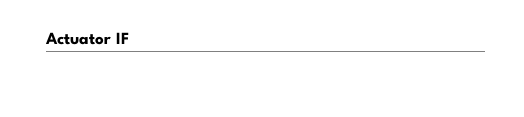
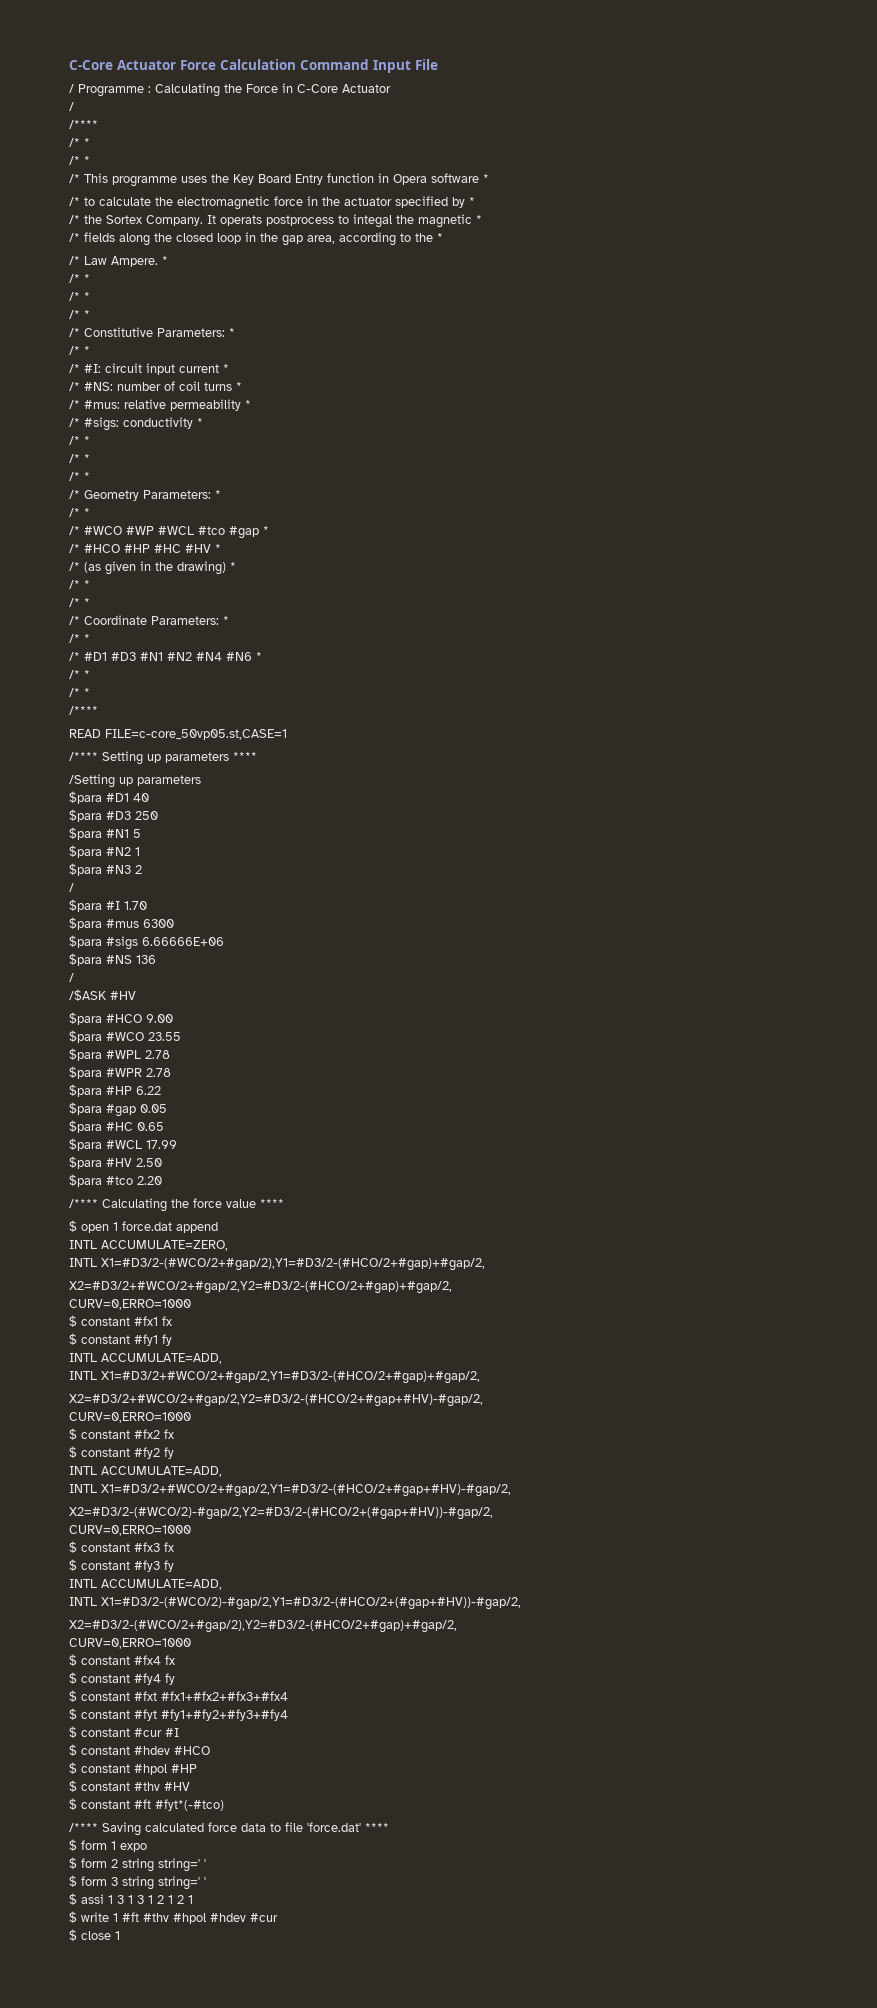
- Actuator IF
+ C-Core Actuator Force Calculation Command Input File
+ / Programme : Calculating the Force in C-Core Actuator
+ /
+ /****
+ /* *
+ /* *
+ /* This programme uses the Key Board Entry function in Opera software *
+ /* to calculate the electromagnetic force in the actuator specified by *
+ /* the Sortex Company. It operats postprocess to integal the magnetic *
+ /* fields along the closed loop in the gap area, according to the *
+ /* Law Ampere. *
+ /* *
+ /* *
+ /* *
+ /* Constitutive Parameters: *
+ /* *
+ /* #I: circuit input current *
+ /* #NS: number of coil turns *
+ /* #mus: relative permeability *
+ /* #sigs: conductivity *
+ /* *
+ /* *
+ /* *
+ /* Geometry Parameters: *
+ /* *
+ /* #WCO #WP #WCL #tco #gap *
+ /* #HCO #HP #HC #HV *
+ /* (as given in the drawing) *
+ /* *
+ /* *
+ /* Coordinate Parameters: *
+ /* *
+ /* #D1 #D3 #N1 #N2 #N4 #N6 *
+ /* *
+ /* *
+ /****
+ READ FILE=c-core_50vp05.st,CASE=1
+ /**** Setting up parameters ****
+ /Setting up parameters
+ $para #D1 40
+ $para #D3 250
+ $para #N1 5
+ $para #N2 1
+ $para #N3 2
+ /
+ $para #I 1.70
+ $para #mus 6300
+ $para #sigs 6.66666E+06
+ $para #NS 136
+ /
+ /$ASK #HV
+ $para #HCO 9.00
+ $para #WCO 23.55
+ $para #WPL 2.78
+ $para #WPR 2.78
+ $para #HP 6.22
+ $para #gap 0.05
+ $para #HC 0.65
+ $para #WCL 17.99
+ $para #HV 2.50
+ $para #tco 2.20
+ /**** Calculating the force value ****
+ $ open 1 force.dat append
+ INTL ACCUMULATE=ZERO,
+ INTL X1=#D3/2-(#WCO/2+#gap/2),Y1=#D3/2-(#HCO/2+#gap)+#gap/2,
+ X2=#D3/2+#WCO/2+#gap/2,Y2=#D3/2-(#HCO/2+#gap)+#gap/2,
+ CURV=0,ERRO=1000
+ $ constant #fx1 fx
+ $ constant #fy1 fy
+ INTL ACCUMULATE=ADD,
+ INTL X1=#D3/2+#WCO/2+#gap/2,Y1=#D3/2-(#HCO/2+#gap)+#gap/2,
+ X2=#D3/2+#WCO/2+#gap/2,Y2=#D3/2-(#HCO/2+#gap+#HV)-#gap/2,
+ CURV=0,ERRO=1000
+ $ constant #fx2 fx
+ $ constant #fy2 fy
+ INTL ACCUMULATE=ADD,
+ INTL X1=#D3/2+#WCO/2+#gap/2,Y1=#D3/2-(#HCO/2+#gap+#HV)-#gap/2,
+ X2=#D3/2-(#WCO/2)-#gap/2,Y2=#D3/2-(#HCO/2+(#gap+#HV))-#gap/2,
+ CURV=0,ERRO=1000
+ $ constant #fx3 fx
+ $ constant #fy3 fy
+ INTL ACCUMULATE=ADD,
+ INTL X1=#D3/2-(#WCO/2)-#gap/2,Y1=#D3/2-(#HCO/2+(#gap+#HV))-#gap/2,
+ X2=#D3/2-(#WCO/2+#gap/2),Y2=#D3/2-(#HCO/2+#gap)+#gap/2,
+ CURV=0,ERRO=1000
+ $ constant #fx4 fx
+ $ constant #fy4 fy
+ $ constant #fxt #fx1+#fx2+#fx3+#fx4
+ $ constant #fyt #fy1+#fy2+#fy3+#fy4
+ $ constant #cur #I
+ $ constant #hdev #HCO
+ $ constant #hpol #HP
+ $ constant #thv #HV
+ $ constant #ft #fyt*(-#tco)
+ /**** Saving calculated force data to file 'force.dat' ****
+ $ form 1 expo
+ $ form 2 string string=' '
+ $ form 3 string string=' '
+ $ assi 1 3 1 3 1 2 1 2 1
+ $ write 1 #ft #thv #hpol #hdev #cur
+ $ close 1

